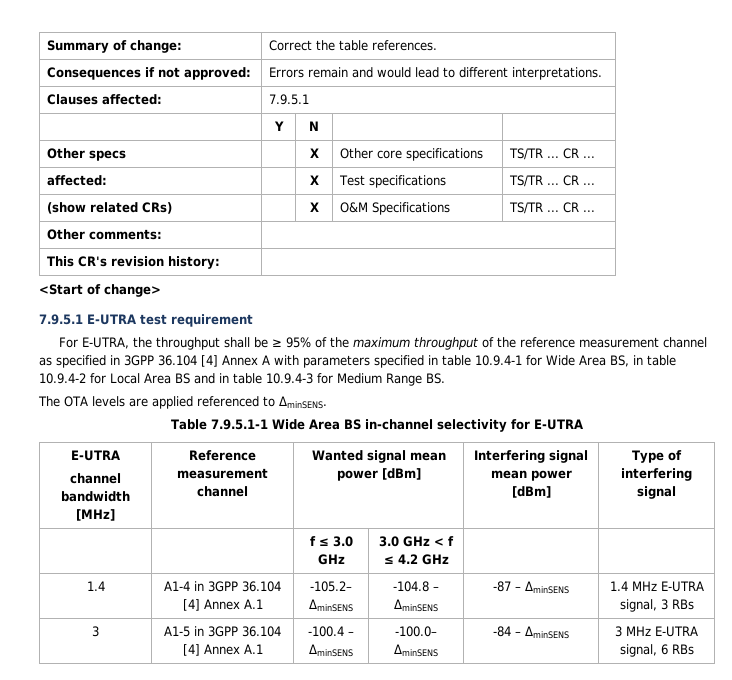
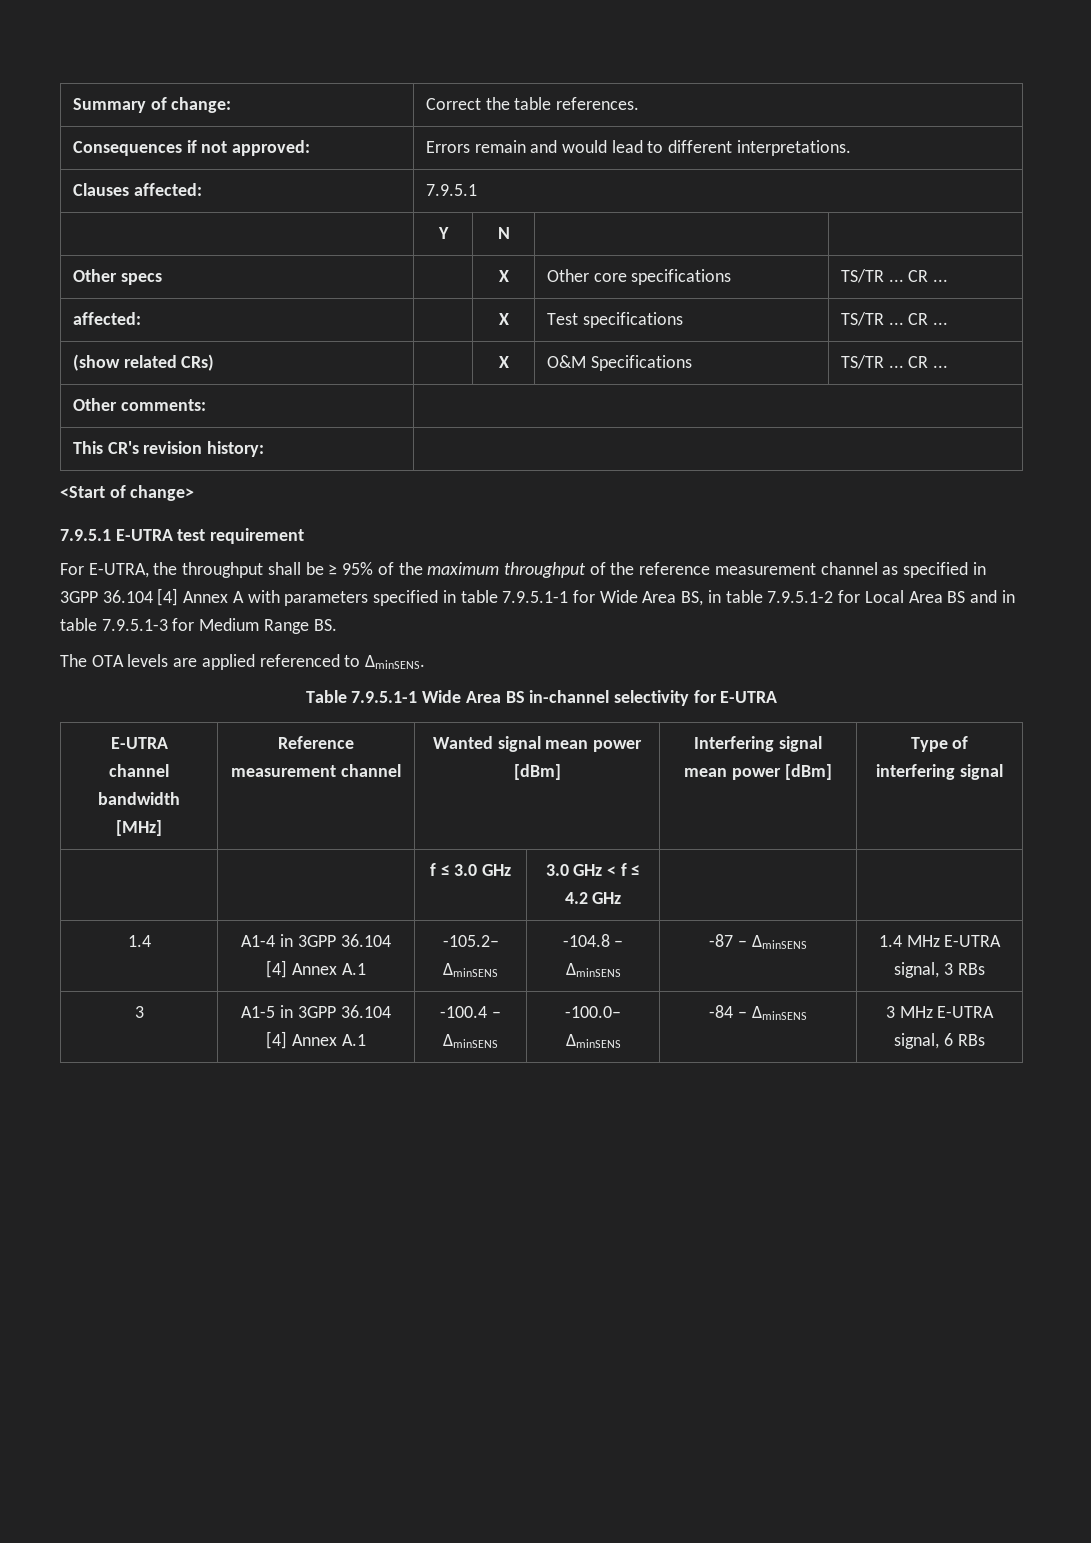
- For E-UTRA, the throughput shall be ≥ 95% of the maximum throughput of the reference measurement channel as specified in 3GPP 36.104 [4] Annex A with parameters specified in table 10.9.4-1 for Wide Area BS, in table 10.9.4-2 for Local Area BS and in table 10.9.4-3 for Medium Range BS.
+ For E-UTRA, the throughput shall be ≥ 95% of the maximum throughput of the reference measurement channel as specified in 3GPP 36.104 [4] Annex A with parameters specified in table 7.9.5.1-1 for Wide Area BS, in table 7.9.5.1-2 for Local Area BS and in table 7.9.5.1-3 for Medium Range BS.

